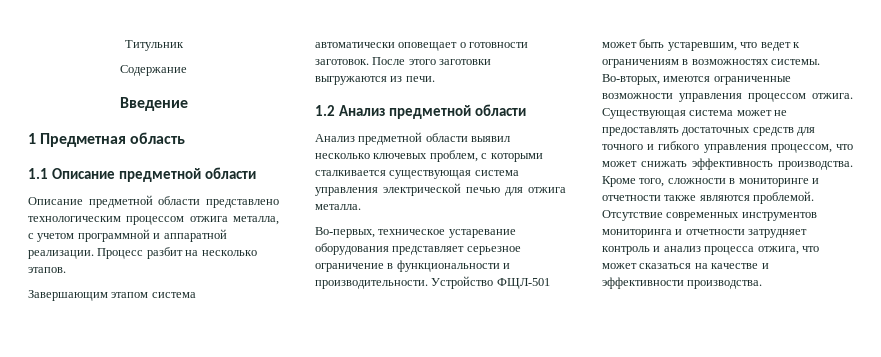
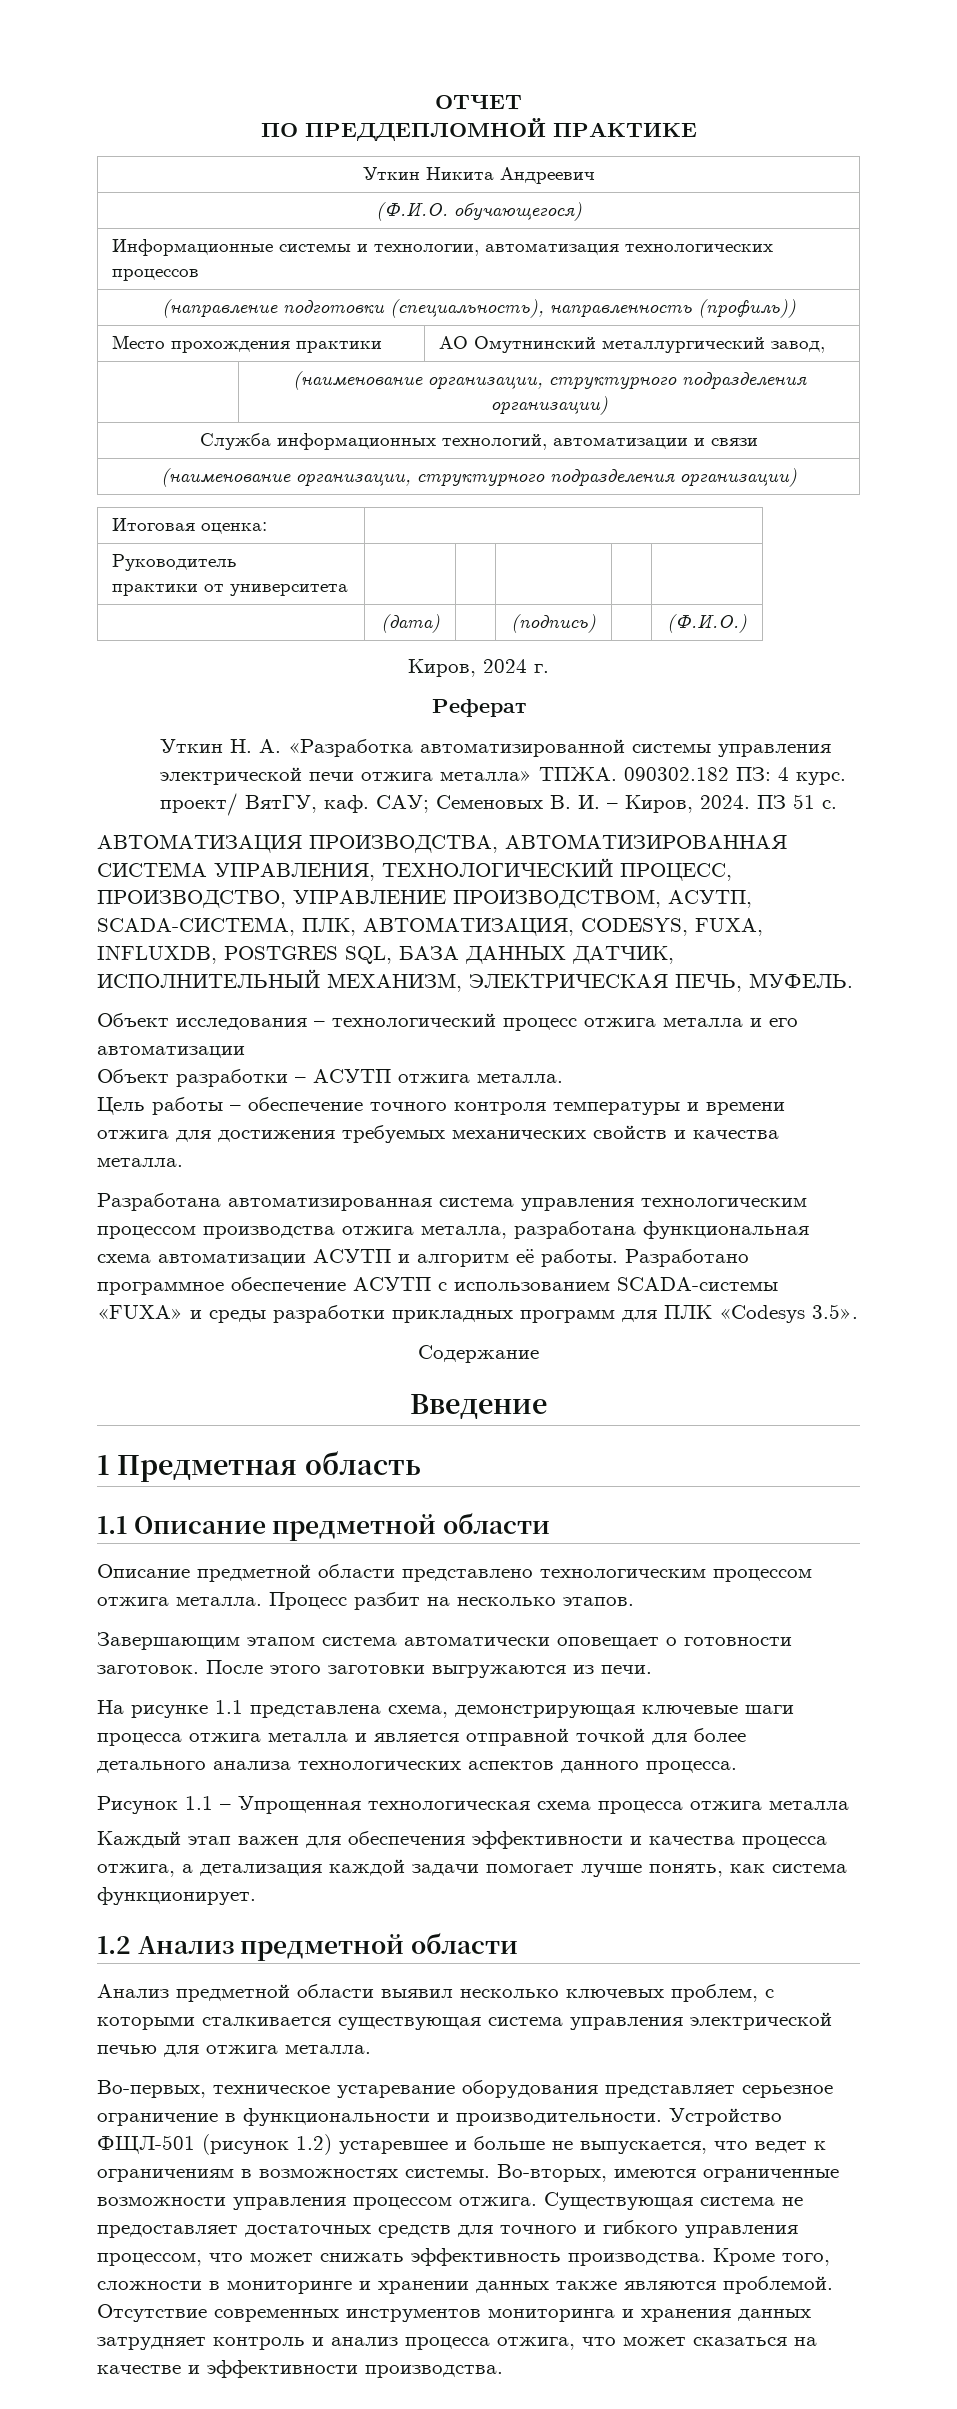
- Титульник
+ ОТЧЕТ
+ ПО ПРЕДДЕПЛОМНОЙ ПРАКТИКЕ
+ Уткин Никита Андреевич
+ (Ф.И.О. обучающегося)
+ Информационные системы и технологии, автоматизация технологических процессов
+ (направление подготовки (специальность), направленность (профиль))
+ Место прохождения практики | АО Омутнинский металлургический завод,
+ | (наименование организации, структурного подразделения организации)
+ Служба информационных технологий, автоматизации и связи
+ (наименование организации, структурного подразделения организации)
+ Итоговая оценка: |
+ Руководитель
+ практики от университета | | | | |
+ | (дата) | | (подпись) | | (Ф.И.О.)
+ Киров, 2024 г.
+ Реферат
+ Уткин Н. А. «Разработка автоматизированной системы управления электрической печи отжига металла» ТПЖА. 090302.182 ПЗ: 4 курс. проект/ ВятГУ, каф. САУ; Семеновых В. И. – Киров, 2024. ПЗ 51 с.
+ АВТОМАТИЗАЦИЯ ПРОИЗВОДСТВА, АВТОМАТИЗИРОВАННАЯ СИСТЕМА УПРАВЛЕНИЯ, ТЕХНОЛОГИЧЕСКИЙ ПРОЦЕСС, ПРОИЗВОДСТВО, УПРАВЛЕНИЕ ПРОИЗВОДСТВОМ, АСУТП, SCADA-СИСТЕМА, ПЛК, АВТОМАТИЗАЦИЯ, CODESYS, FUXA, INFLUXDB, POSTGRES SQL, БАЗА ДАННЫХ ДАТЧИК, ИСПОЛНИТЕЛЬНЫЙ МЕХАНИЗМ, ЭЛЕКТРИЧЕСКАЯ ПЕЧЬ, МУФЕЛЬ.
+ Объект исследования – технологический процесс отжига металла и его автоматизации
+ Объект разработки – АСУТП отжига металла.
+ Цель работы – обеспечение точного контроля температуры и времени отжига для достижения требуемых механических свойств и качества металла.
+ Разработана автоматизированная система управления технологическим процессом производства отжига металла, разработана функциональная схема автоматизации АСУТП и алгоритм её работы. Разработано программное обеспечение АСУТП с использованием SCADA-системы «FUXA» и среды разработки прикладных программ для ПЛК «Codesys 3.5».
- Описание предметной области представлено технологическим процессом отжига металла, с учетом программной и аппаратной реализации.
+ Описание предметной области представлено технологическим процессом отжига металла.
+ На рисунке 1.1 представлена схема, демонстрирующая ключевые шаги процесса отжига металла и является отправной точкой для более детального анализа технологических аспектов данного процесса.
+ Рисунок 1.1 – Упрощенная технологическая схема процесса отжига металла
+ Каждый этап важен для обеспечения эффективности и качества процесса отжига, а детализация каждой задачи помогает лучше понять, как система функционирует.
- Устройство ФЩЛ-501 может быть устаревшим, что ведет к ограничениям в возможностях системы.
+ Устройство ФЩЛ-501 (рисунок 1.2) устаревшее и больше не выпускается, что ведет к ограничениям в возможностях системы.
- Существующая система может не предоставлять достаточных средств для точного и гибкого управления процессом, что может снижать эффективность производства.
+ Существующая система не предоставляет достаточных средств для точного и гибкого управления процессом, что может снижать эффективность производства.
- Кроме того, сложности в мониторинге и отчетности также являются проблемой.
+ Кроме того, сложности в мониторинге и хранении данных также являются проблемой.
- Отсутствие современных инструментов мониторинга и отчетности затрудняет контроль и анализ процесса отжига, что может сказаться на качестве и эффективности производства.
+ Отсутствие современных инструментов мониторинга и хранения данных затрудняет контроль и анализ процесса отжига, что может сказаться на качестве и эффективности производства.

